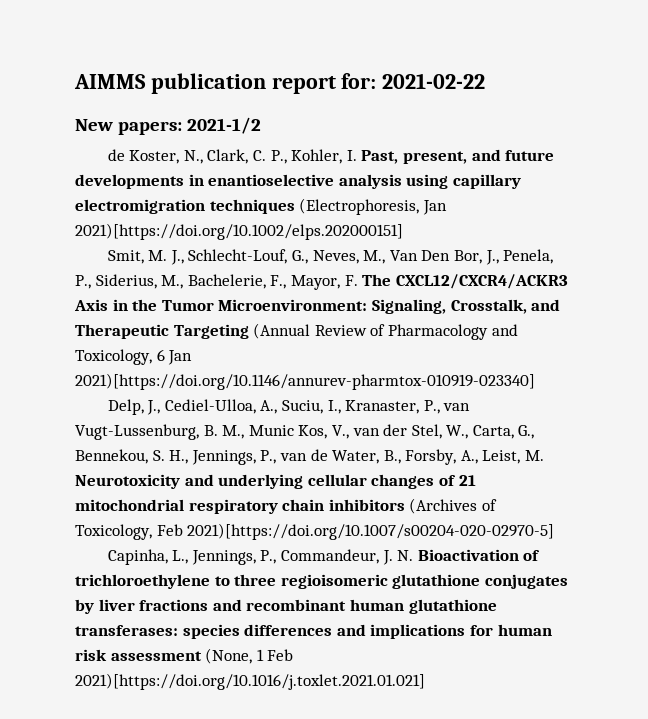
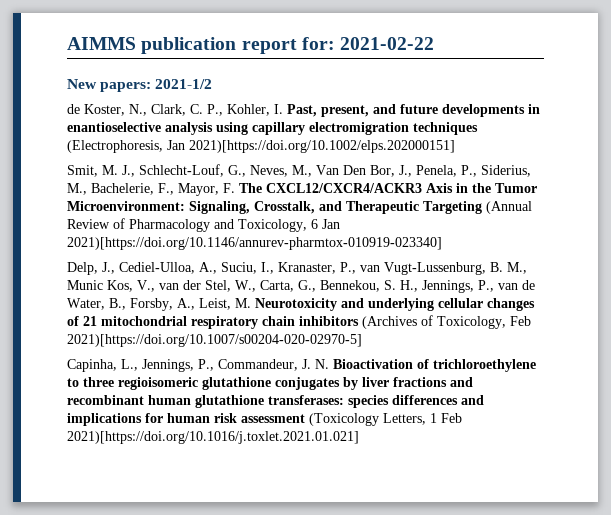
- Capinha, L., Jennings, P., Commandeur, J. N. Bioactivation of trichloroethylene to three regioisomeric glutathione conjugates by liver fractions and recombinant human glutathione transferases: species differences and implications for human risk assessment (None, 1 Feb 2021)[https://doi.org/10.1016/j.toxlet.2021.01.021]
+ Capinha, L., Jennings, P., Commandeur, J. N. Bioactivation of trichloroethylene to three regioisomeric glutathione conjugates by liver fractions and recombinant human glutathione transferases: species differences and implications for human risk assessment (Toxicology Letters, 1 Feb 2021)[https://doi.org/10.1016/j.toxlet.2021.01.021]

